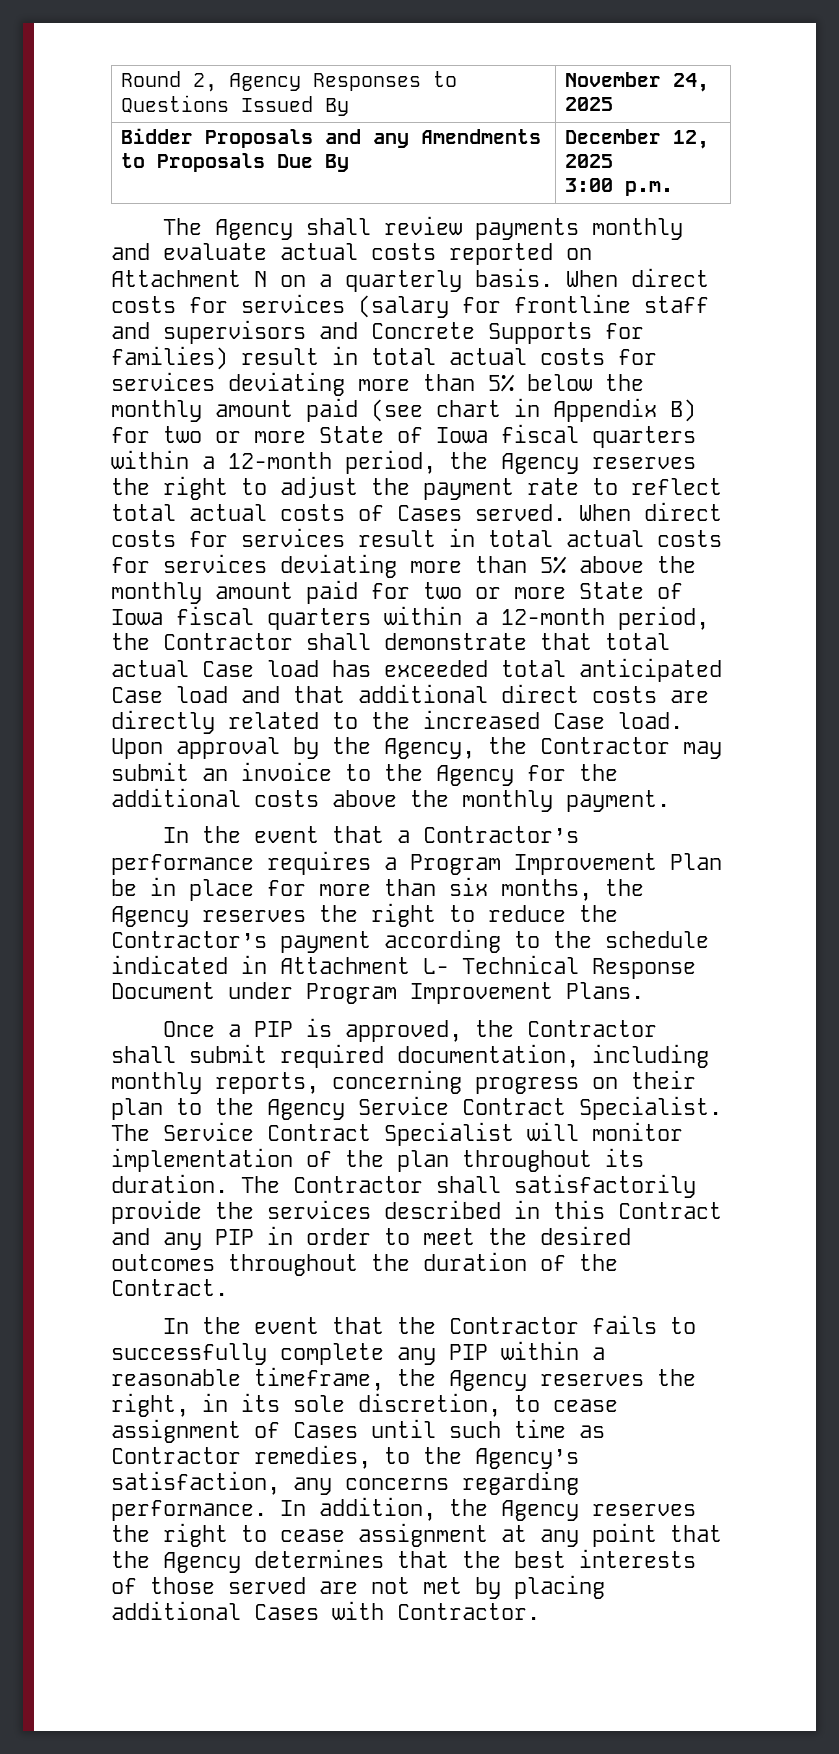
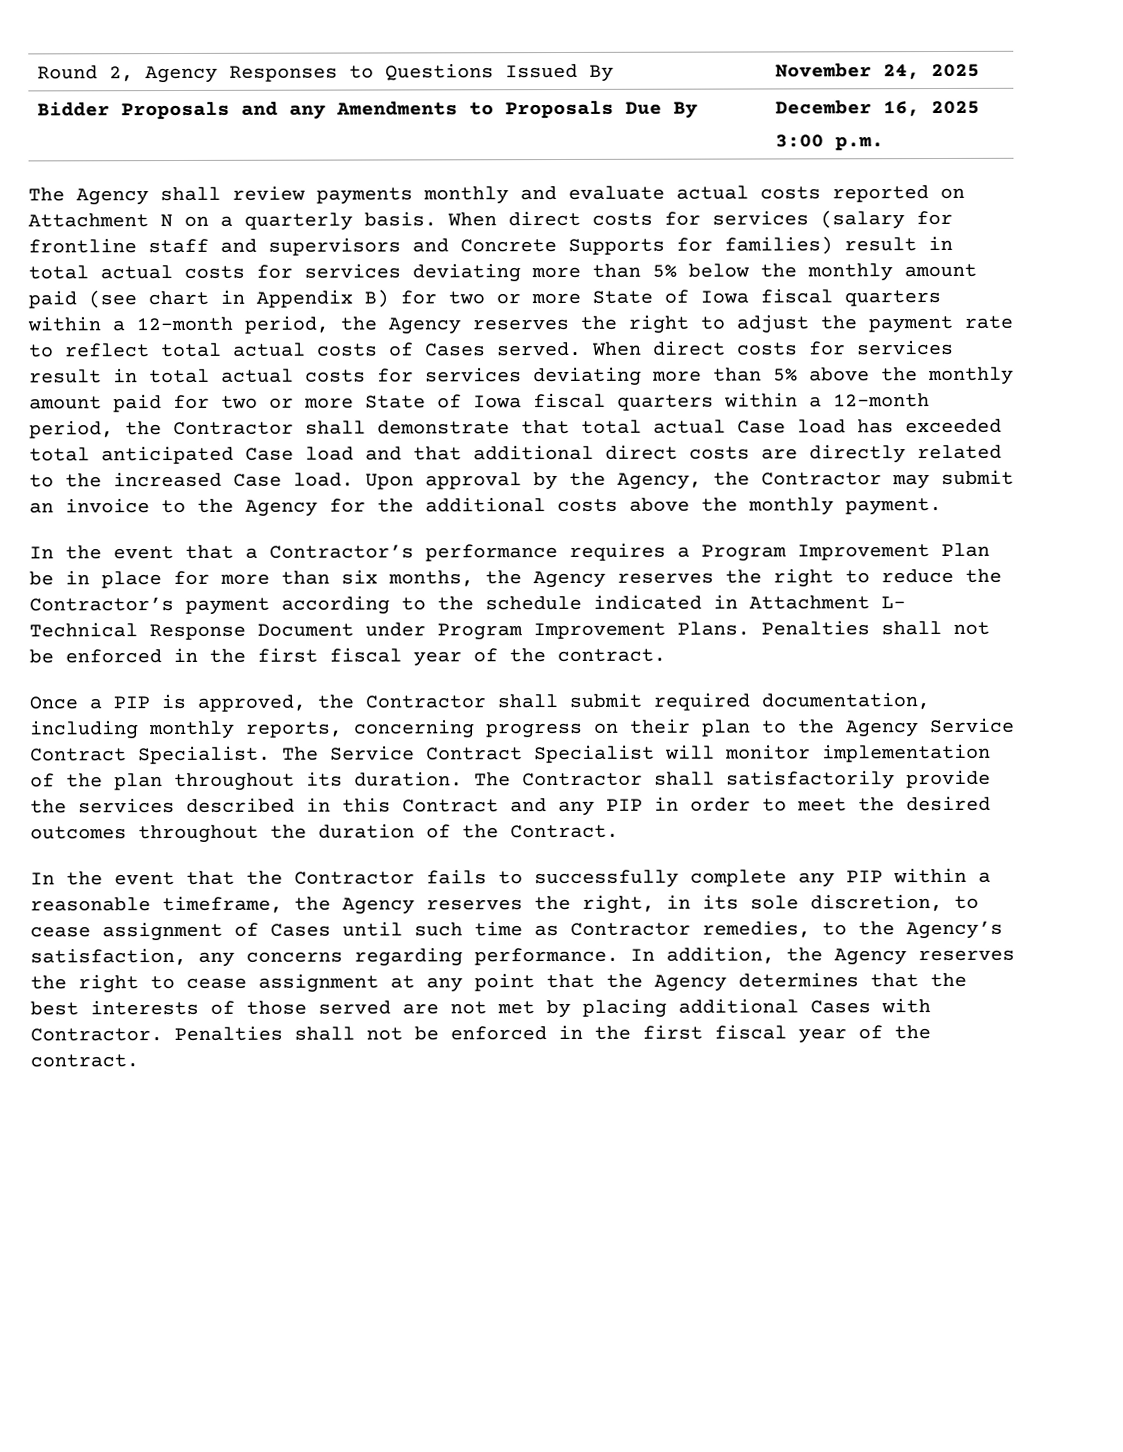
- Bidder Proposals and any Amendments to Proposals Due By | December 12, 2025
+ Bidder Proposals and any Amendments to Proposals Due By | December 16, 2025
- In the event that a Contractor’s performance requires a Program Improvement Plan be in place for more than six months, the Agency reserves the right to reduce the Contractor’s payment according to the schedule indicated in Attachment L- Technical Response Document under Program Improvement Plans.
+ In the event that a Contractor’s performance requires a Program Improvement Plan be in place for more than six months, the Agency reserves the right to reduce the Contractor’s payment according to the schedule indicated in Attachment L- Technical Response Document under Program Improvement Plans. Penalties shall not be enforced in the first fiscal year of the contract.
- In addition, the Agency reserves the right to cease assignment at any point that the Agency determines that the best interests of those served are not met by placing additional Cases with Contractor.
+ In addition, the Agency reserves the right to cease assignment at any point that the Agency determines that the best interests of those served are not met by placing additional Cases with Contractor. Penalties shall not be enforced in the first fiscal year of the contract.

